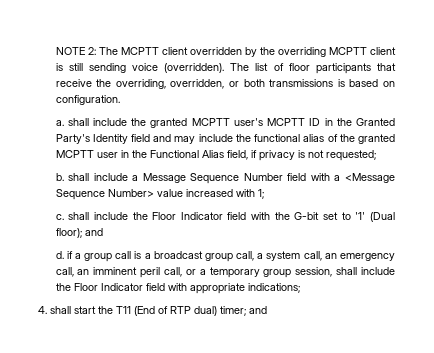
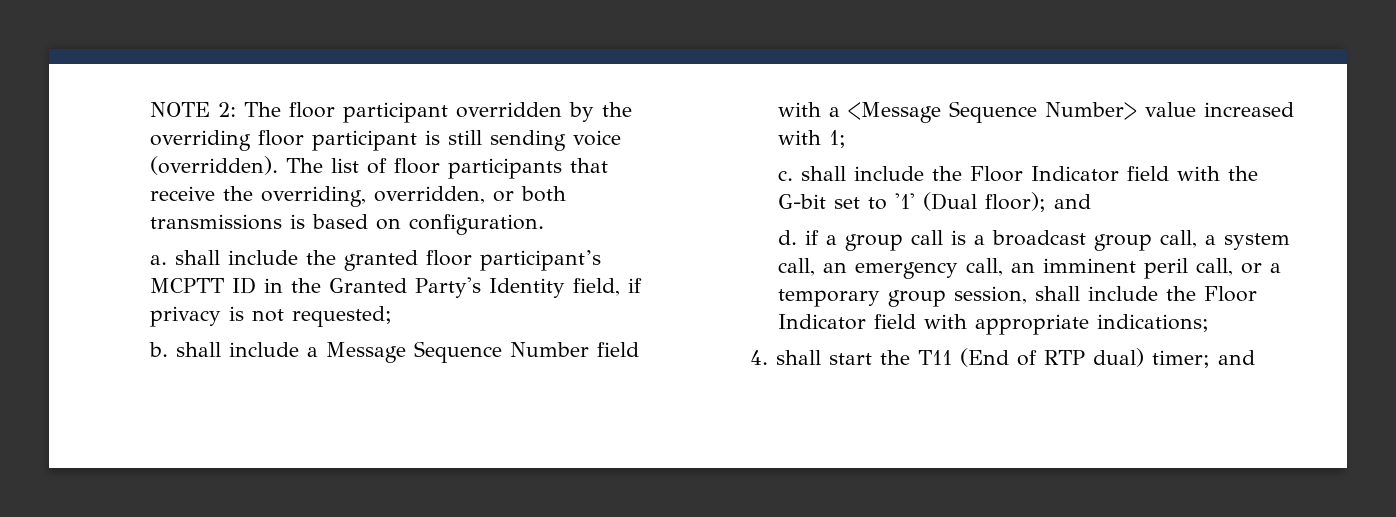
- NOTE 2: The MCPTT client overridden by the overriding MCPTT client is still sending voice (overridden).
+ NOTE 2: The floor participant overridden by the overriding floor participant is still sending voice (overridden).
- a. shall include the granted MCPTT user's MCPTT ID in the Granted Party's Identity field and may include the functional alias of the granted MCPTT user in the Functional Alias field, if privacy is not requested;
+ a. shall include the granted floor participant’s MCPTT ID in the Granted Party's Identity field, if privacy is not requested;

